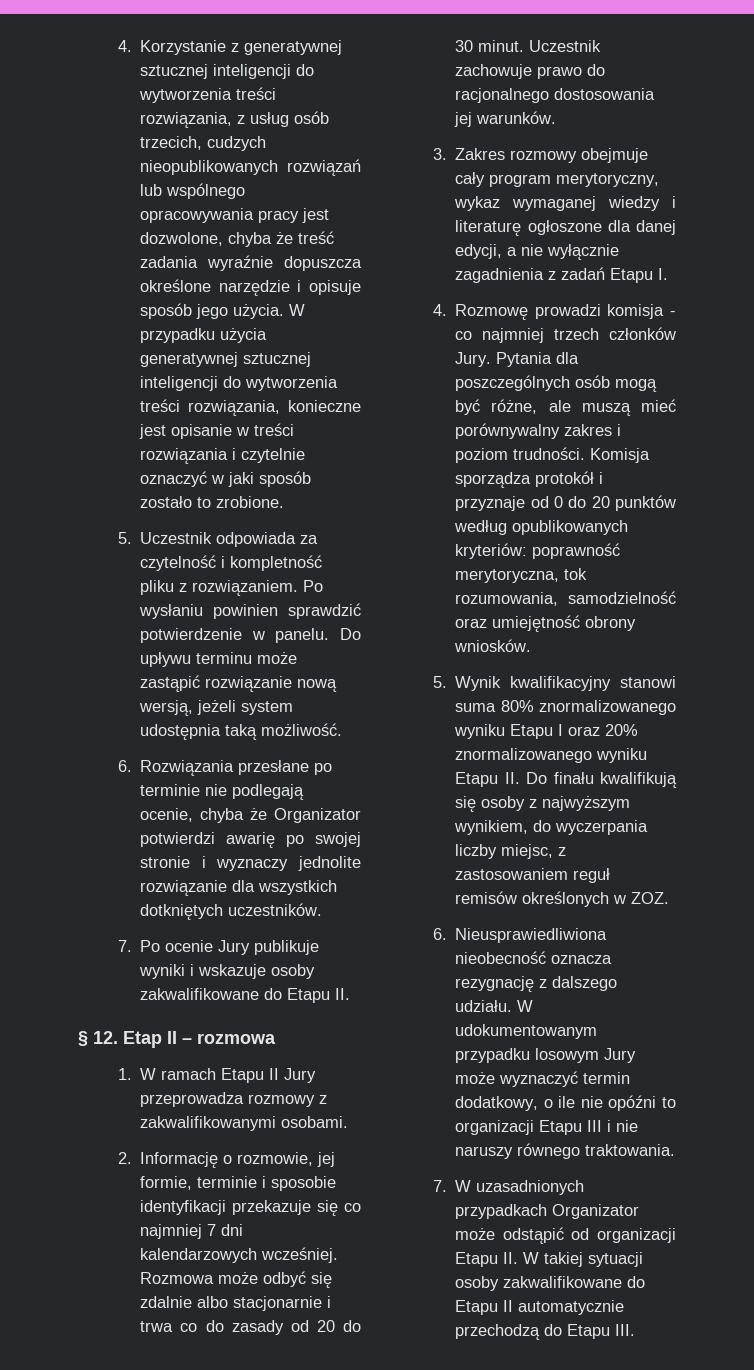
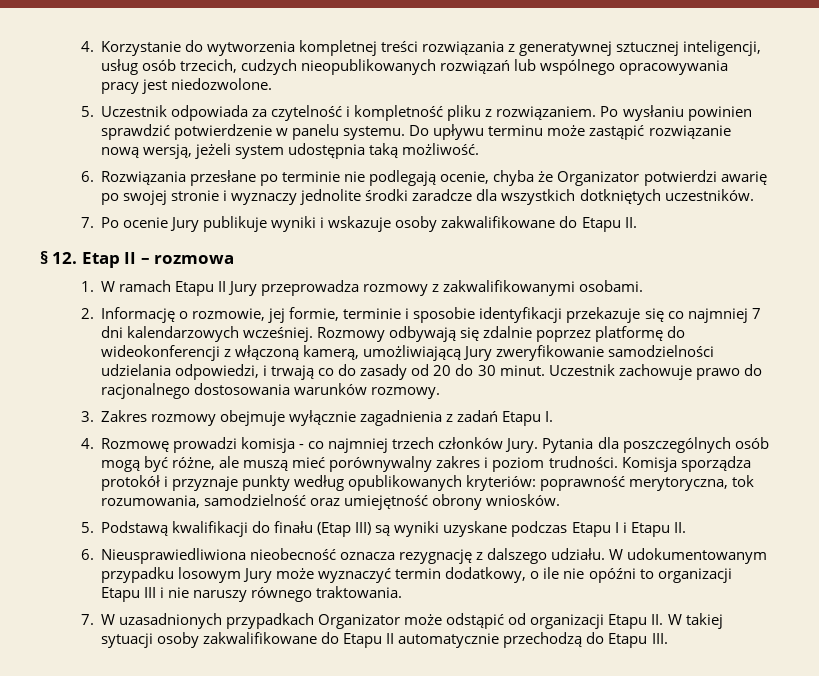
- 4. Korzystanie z generatywnej sztucznej inteligencji do wytworzenia treści rozwiązania, z usług osób trzecich, cudzych nieopublikowanych rozwiązań lub wspólnego opracowywania pracy jest dozwolone, chyba że treść zadania wyraźnie dopuszcza określone narzędzie i opisuje sposób jego użycia. W przypadku użycia generatywnej sztucznej inteligencji do wytworzenia treści rozwiązania, konieczne jest opisanie w treści rozwiązania i czytelnie oznaczyć w jaki sposób zostało to zrobione.
+ 4. Korzystanie do wytworzenia kompletnej treści rozwiązania z generatywnej sztucznej inteligencji, usług osób trzecich, cudzych nieopublikowanych rozwiązań lub wspólnego opracowywania pracy jest niedozwolone.
- Po wysłaniu powinien sprawdzić potwierdzenie w panelu.
+ Po wysłaniu powinien sprawdzić potwierdzenie w panelu systemu.
- 6. Rozwiązania przesłane po terminie nie podlegają ocenie, chyba że Organizator potwierdzi awarię po swojej stronie i wyznaczy jednolite rozwiązanie dla wszystkich dotkniętych uczestników.
+ 6. Rozwiązania przesłane po terminie nie podlegają ocenie, chyba że Organizator potwierdzi awarię po swojej stronie i wyznaczy jednolite środki zaradcze dla wszystkich dotkniętych uczestników.
- Rozmowa może odbyć się zdalnie albo stacjonarnie i trwa co do zasady od 20 do 30 minut.
+ Rozmowy odbywają się zdalnie poprzez platformę do wideokonferencji z włączoną kamerą, umożliwiającą Jury zweryfikowanie samodzielności udzielania odpowiedzi, i trwają co do zasady od 20 do 30 minut.
- Uczestnik zachowuje prawo do racjonalnego dostosowania jej warunków.
+ Uczestnik zachowuje prawo do racjonalnego dostosowania warunków rozmowy.
- 3. Zakres rozmowy obejmuje cały program merytoryczny, wykaz wymaganej wiedzy i literaturę ogłoszone dla danej edycji, a nie wyłącznie zagadnienia z zadań Etapu I.
+ 3. Zakres rozmowy obejmuje wyłącznie zagadnienia z zadań Etapu I.
- Komisja sporządza protokół i przyznaje od 0 do 20 punktów według opublikowanych kryteriów: poprawność merytoryczna, tok rozumowania, samodzielność oraz umiejętność obrony wniosków.
+ Komisja sporządza protokół i przyznaje punkty według opublikowanych kryteriów: poprawność merytoryczna, tok rozumowania, samodzielność oraz umiejętność obrony wniosków.
- 5. Wynik kwalifikacyjny stanowi suma 80% znormalizowanego wyniku Etapu I oraz 20% znormalizowanego wyniku Etapu II. Do finału kwalifikują się osoby z najwyższym wynikiem, do wyczerpania liczby miejsc, z zastosowaniem reguł remisów określonych w ZOZ.
+ 5. Podstawą kwalifikacji do finału (Etap III) są wyniki uzyskane podczas Etapu I i Etapu II.

